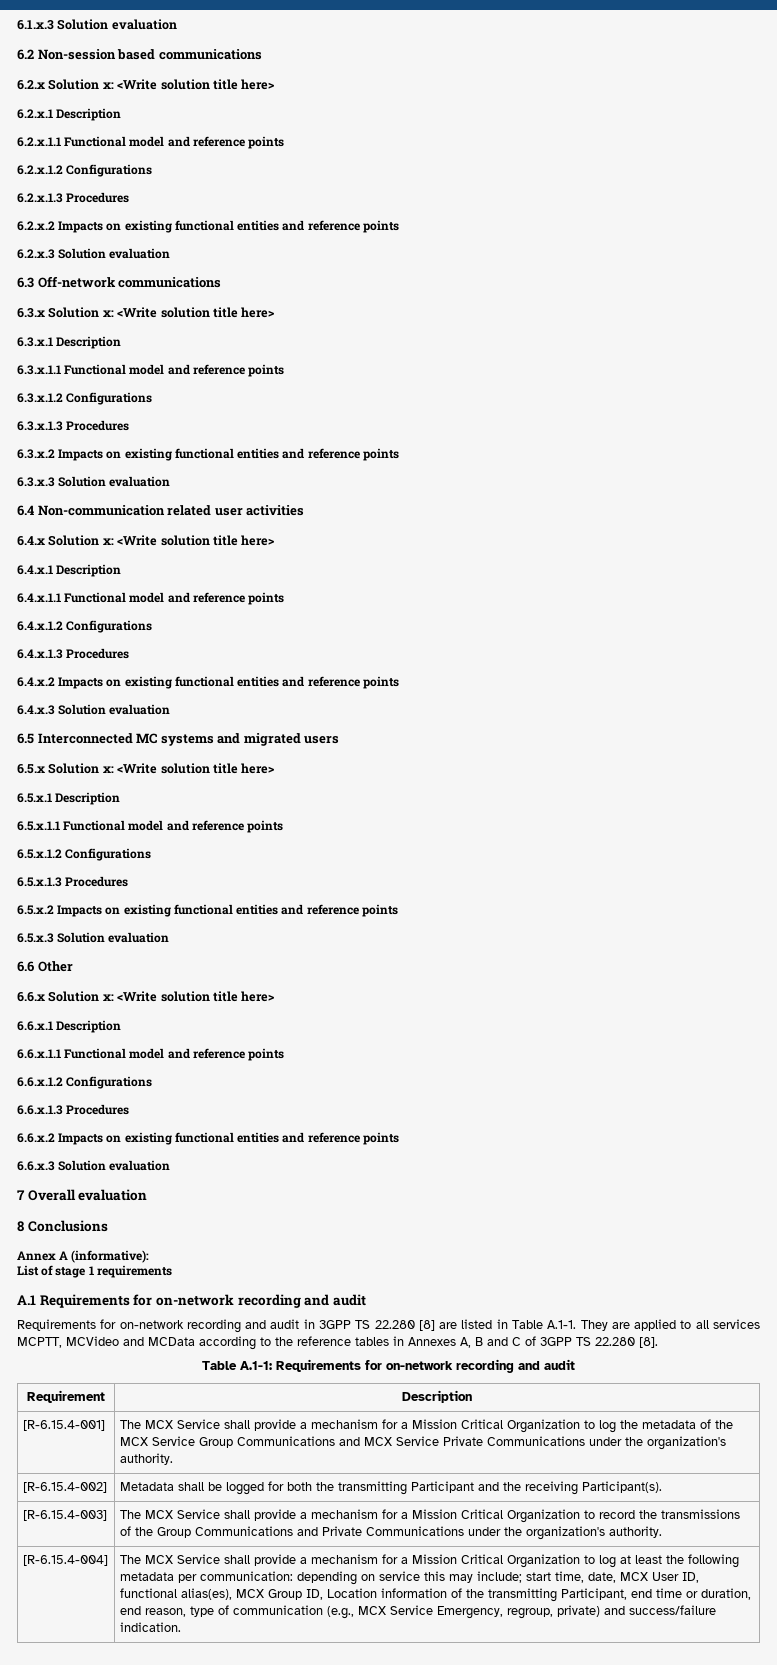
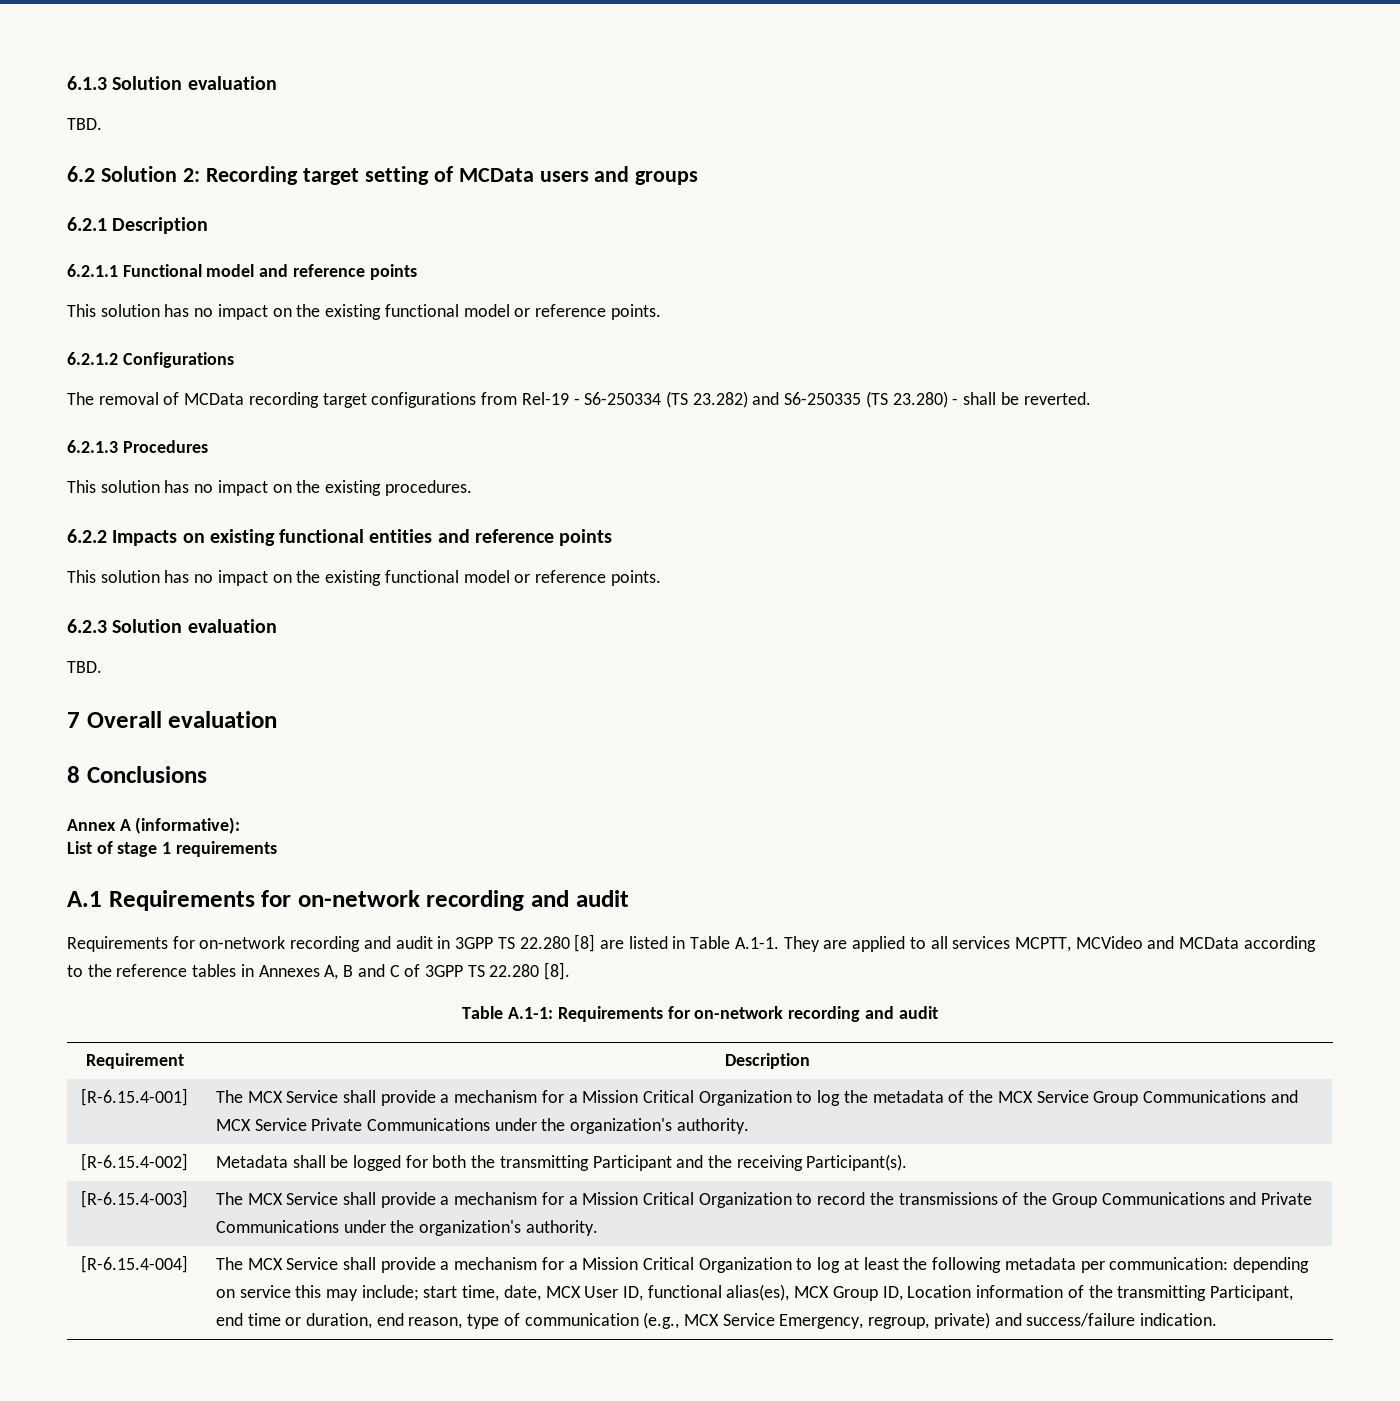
- 6.1.x.3 Solution evaluation
+ 6.1.3 Solution evaluation
+ TBD.
- 6.2 Non-session based communications
- 6.2.x Solution x: <Write solution title here>
- 6.2.x.1 Description
- 6.2.x.1.1 Functional model and reference points
- 6.2.x.1.2 Configurations
- 6.2.x.1.3 Procedures
- 6.2.x.2 Impacts on existing functional entities and reference points
- 6.2.x.3 Solution evaluation
- 6.3 Off-network communications
- 6.3.x Solution x: <Write solution title here>
- 6.3.x.1 Description
- 6.3.x.1.1 Functional model and reference points
- 6.3.x.1.2 Configurations
- 6.3.x.1.3 Procedures
- 6.3.x.2 Impacts on existing functional entities and reference points
- 6.3.x.3 Solution evaluation
- 6.4 Non-communication related user activities
- 6.4.x Solution x: <Write solution title here>
- 6.4.x.1 Description
- 6.4.x.1.1 Functional model and reference points
- 6.4.x.1.2 Configurations
- 6.4.x.1.3 Procedures
- 6.4.x.2 Impacts on existing functional entities and reference points
- 6.4.x.3 Solution evaluation
- 6.5 Interconnected MC systems and migrated users
- 6.5.x Solution x: <Write solution title here>
- 6.5.x.1 Description
- 6.5.x.1.1 Functional model and reference points
- 6.5.x.1.2 Configurations
- 6.5.x.1.3 Procedures
- 6.5.x.2 Impacts on existing functional entities and reference points
- 6.5.x.3 Solution evaluation
- 6.6 Other
- 6.6.x Solution x: <Write solution title here>
- 6.6.x.1 Description
- 6.6.x.1.1 Functional model and reference points
- 6.6.x.1.2 Configurations
- 6.6.x.1.3 Procedures
- 6.6.x.2 Impacts on existing functional entities and reference points
- 6.6.x.3 Solution evaluation
+ 6.2 Solution 2: Recording target setting of MCData users and groups
+ 6.2.1 Description
+ 6.2.1.1 Functional model and reference points
+ This solution has no impact on the existing functional model or reference points.
+ 6.2.1.2 Configurations
+ The removal of MCData recording target configurations from Rel-19 - S6-250334 (TS 23.282) and S6-250335 (TS 23.280) - shall be reverted.
+ 6.2.1.3 Procedures
+ This solution has no impact on the existing procedures.
+ 6.2.2 Impacts on existing functional entities and reference points
+ This solution has no impact on the existing functional model or reference points.
+ 6.2.3 Solution evaluation
+ TBD.

